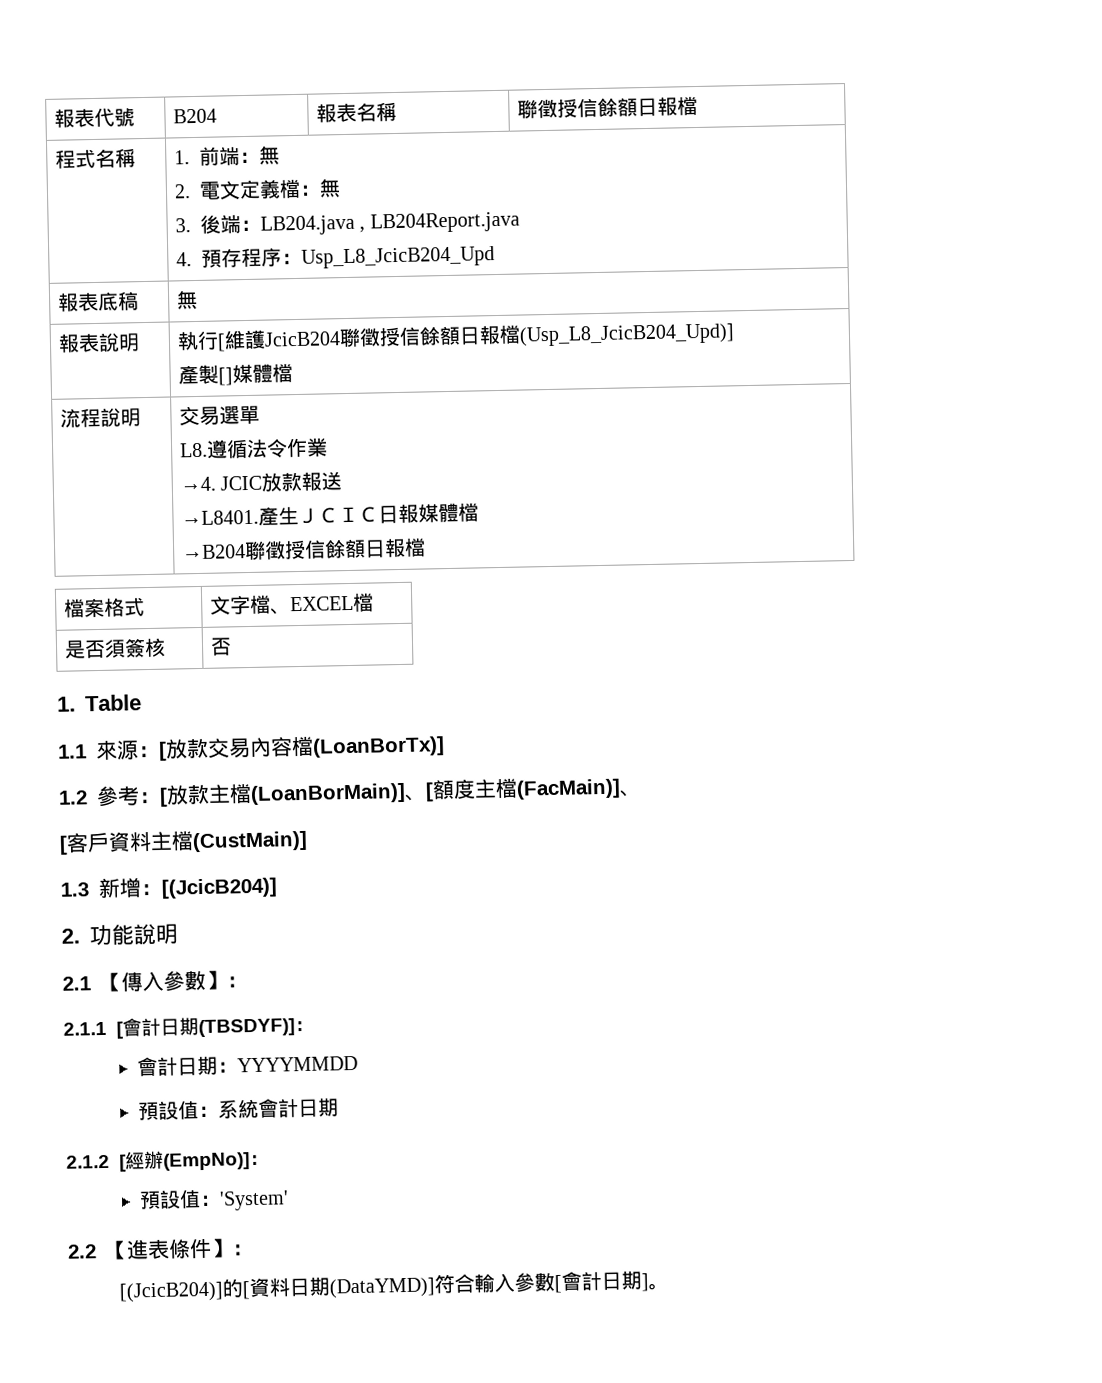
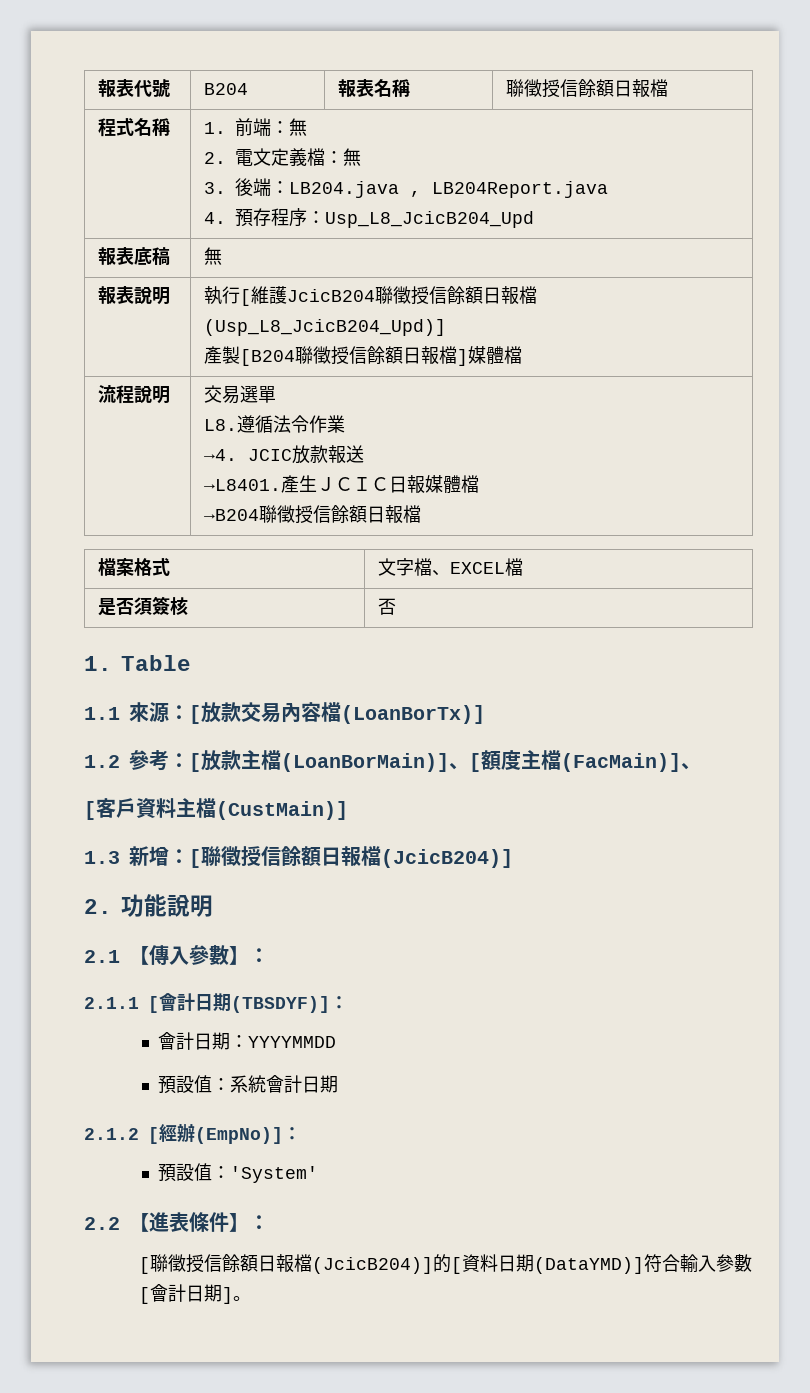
  報表說明 | 執行[維護JcicB204聯徵授信餘額日報檔(Usp_L8_JcicB204_Upd)]
- 產製[]媒體檔
+ 產製[B204聯徵授信餘額日報檔]媒體檔
- 1.3新增：[(JcicB204)]
+ 1.3新增：[聯徵授信餘額日報檔(JcicB204)]
- [(JcicB204)]的[資料日期(DataYMD)]符合輸入參數[會計日期]。
+ [聯徵授信餘額日報檔(JcicB204)]的[資料日期(DataYMD)]符合輸入參數[會計日期]。

